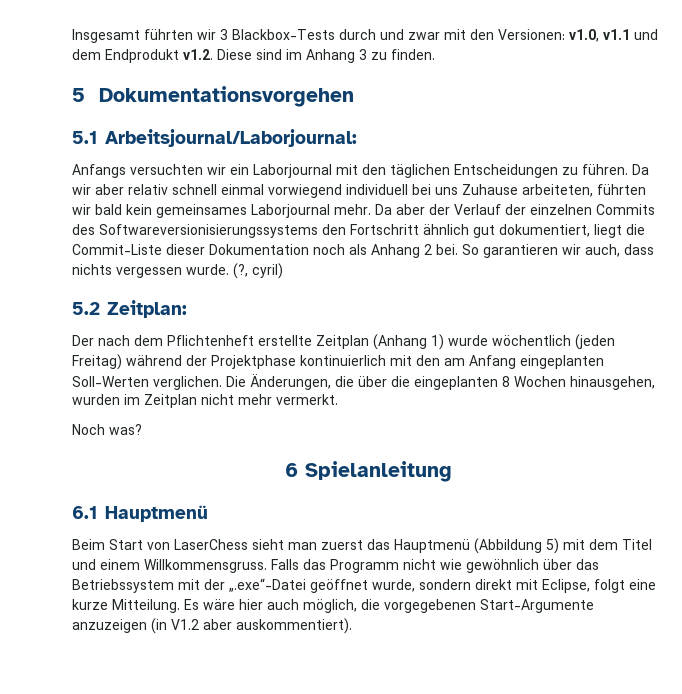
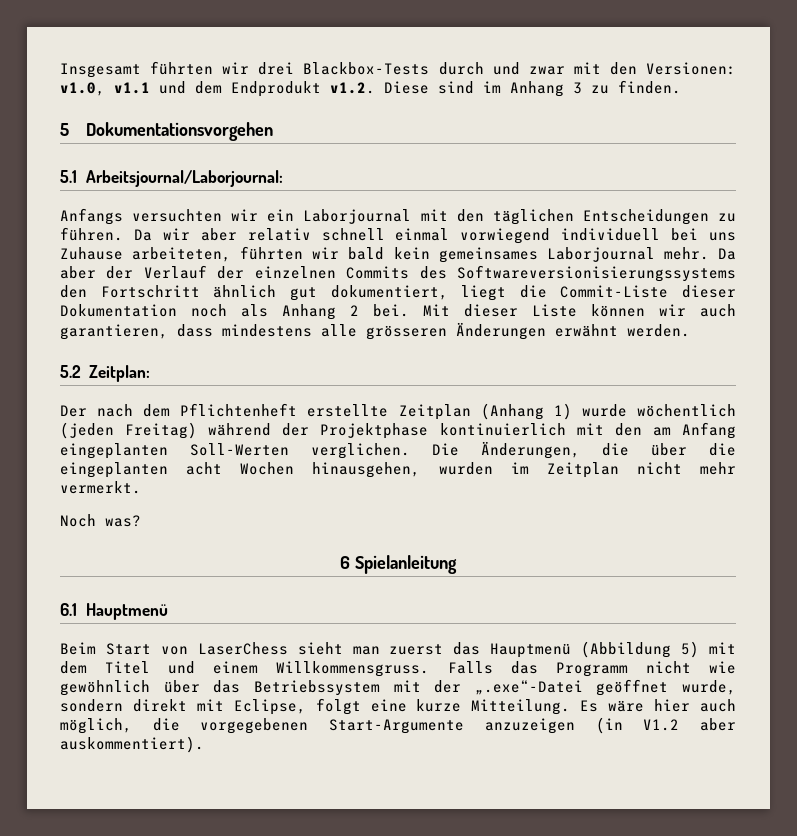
- Insgesamt führten wir 3 Blackbox-Tests durch und zwar mit den Versionen: v1.0, v1.1 und dem Endprodukt v1.2. Diese sind im Anhang 3 zu finden.
+ Insgesamt führten wir drei Blackbox-Tests durch und zwar mit den Versionen: v1.0, v1.1 und dem Endprodukt v1.2. Diese sind im Anhang 3 zu finden.
- So garantieren wir auch, dass nichts vergessen wurde. (?, cyril)
+ Mit dieser Liste können wir auch garantieren, dass mindestens alle grösseren Änderungen erwähnt werden.
- Die Änderungen, die über die eingeplanten 8 Wochen hinausgehen, wurden im Zeitplan nicht mehr vermerkt.
+ Die Änderungen, die über die eingeplanten acht Wochen hinausgehen, wurden im Zeitplan nicht mehr vermerkt.

